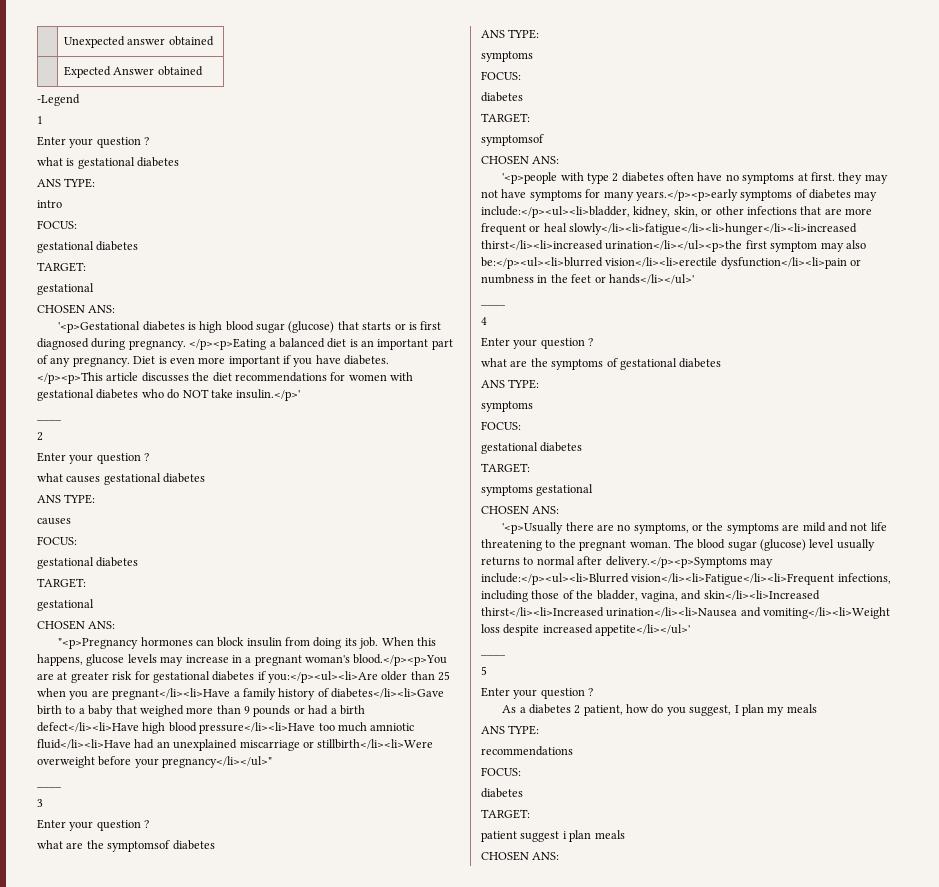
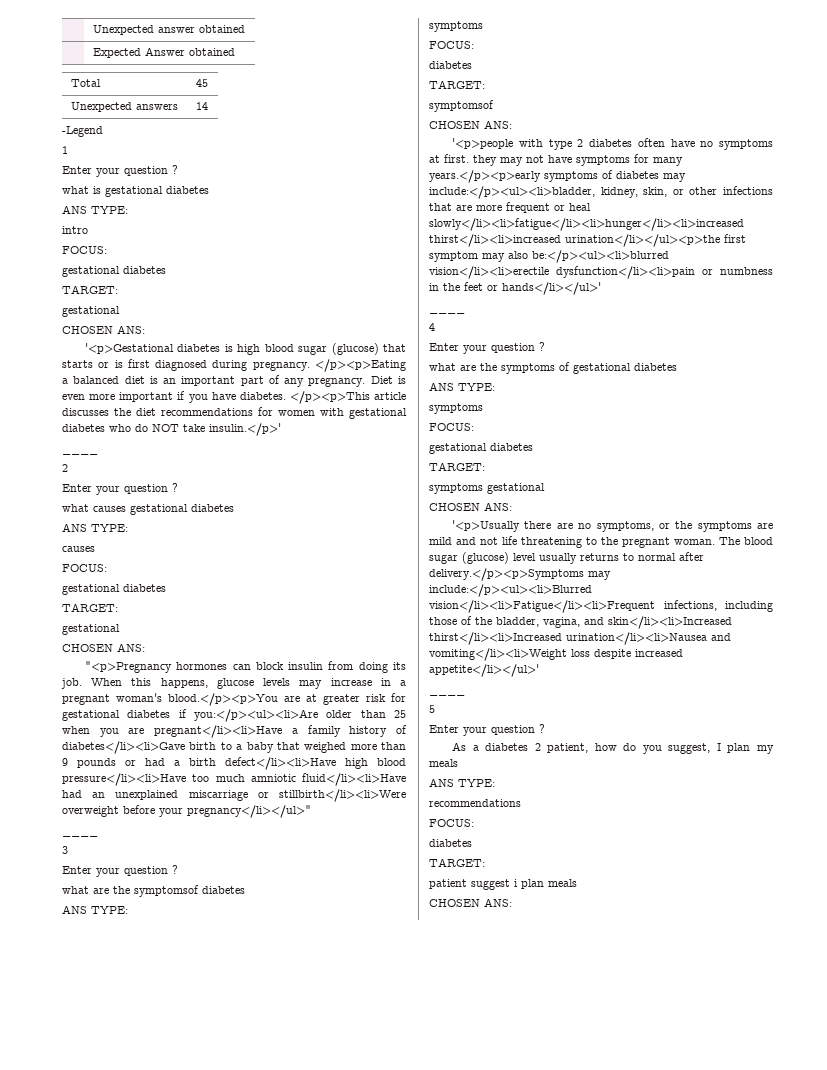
+ Total | 45
+ Unexpected answers | 14

